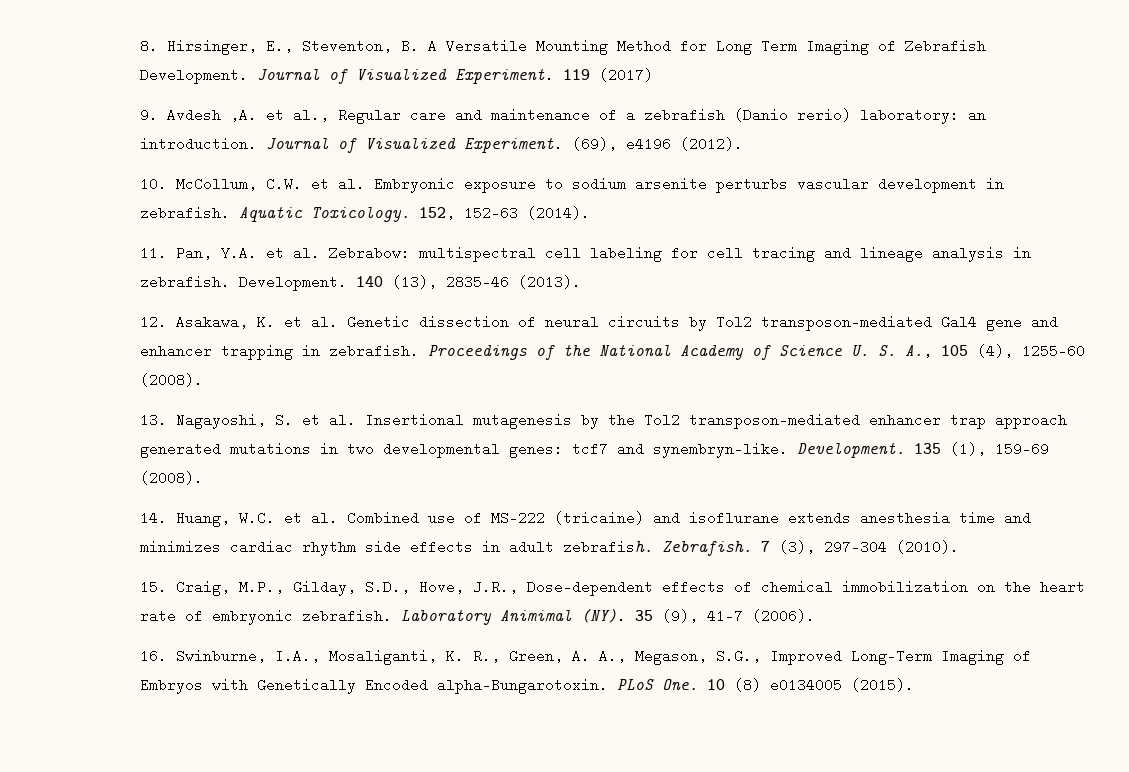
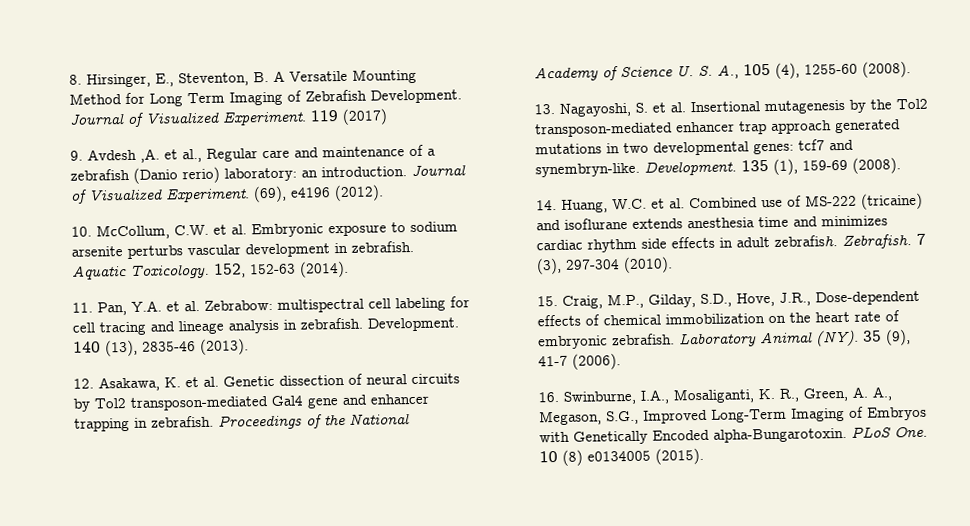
- Laboratory Animimal (NY). 35 (9), 41-7 (2006).
+ Laboratory Animal (NY). 35 (9), 41-7 (2006).

